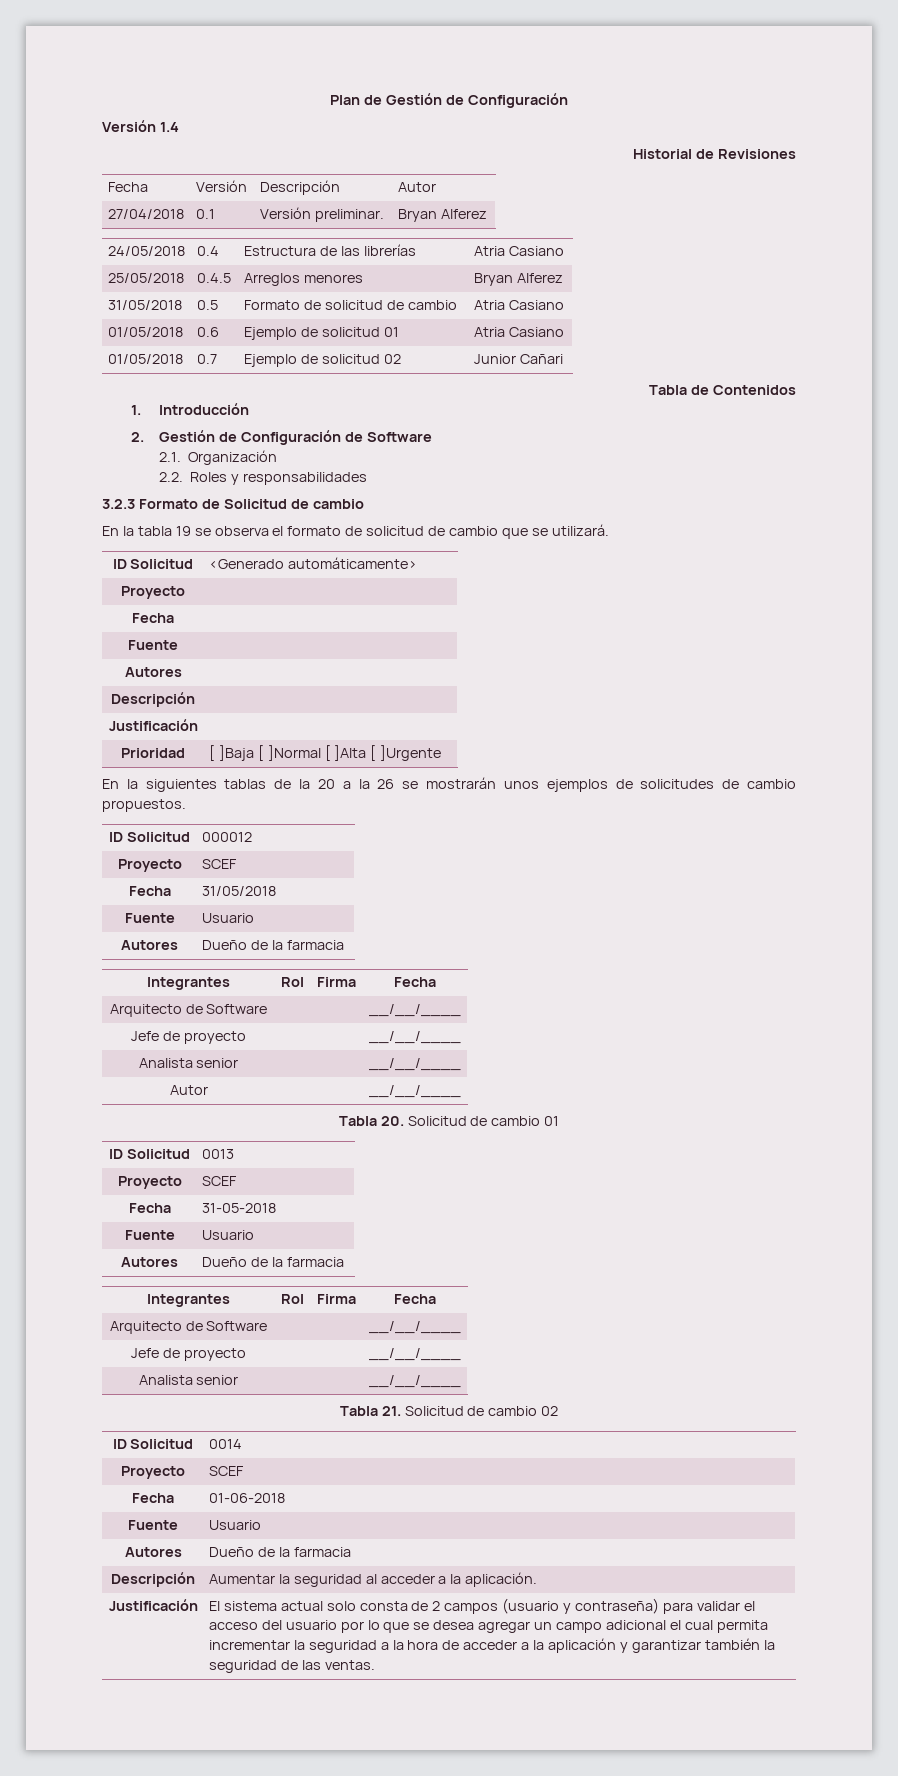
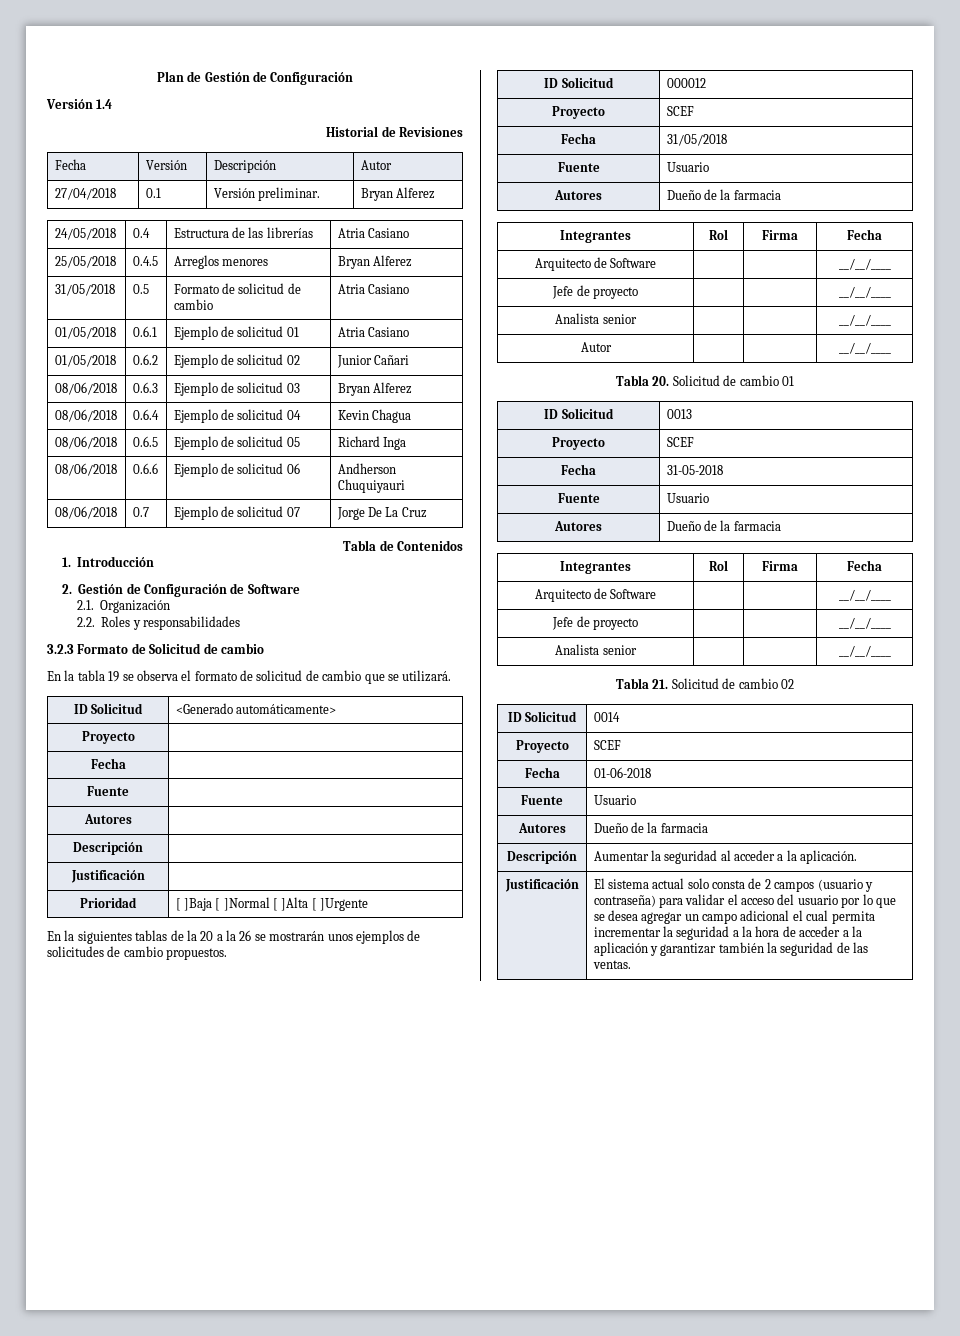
- 01/05/2018 | 0.6 | Ejemplo de solicitud 01 | Atria Casiano
+ 01/05/2018 | 0.6.1 | Ejemplo de solicitud 01 | Atria Casiano
- 01/05/2018 | 0.7 | Ejemplo de solicitud 02 | Junior Cañari
+ 01/05/2018 | 0.6.2 | Ejemplo de solicitud 02 | Junior Cañari
+ 08/06/2018 | 0.6.3 | Ejemplo de solicitud 03 | Bryan Alferez
+ 08/06/2018 | 0.6.4 | Ejemplo de solicitud 04 | Kevin Chagua
+ 08/06/2018 | 0.6.5 | Ejemplo de solicitud 05 | Richard Inga
+ 08/06/2018 | 0.6.6 | Ejemplo de solicitud 06 | Andherson Chuquiyauri
+ 08/06/2018 | 0.7 | Ejemplo de solicitud 07 | Jorge De La Cruz

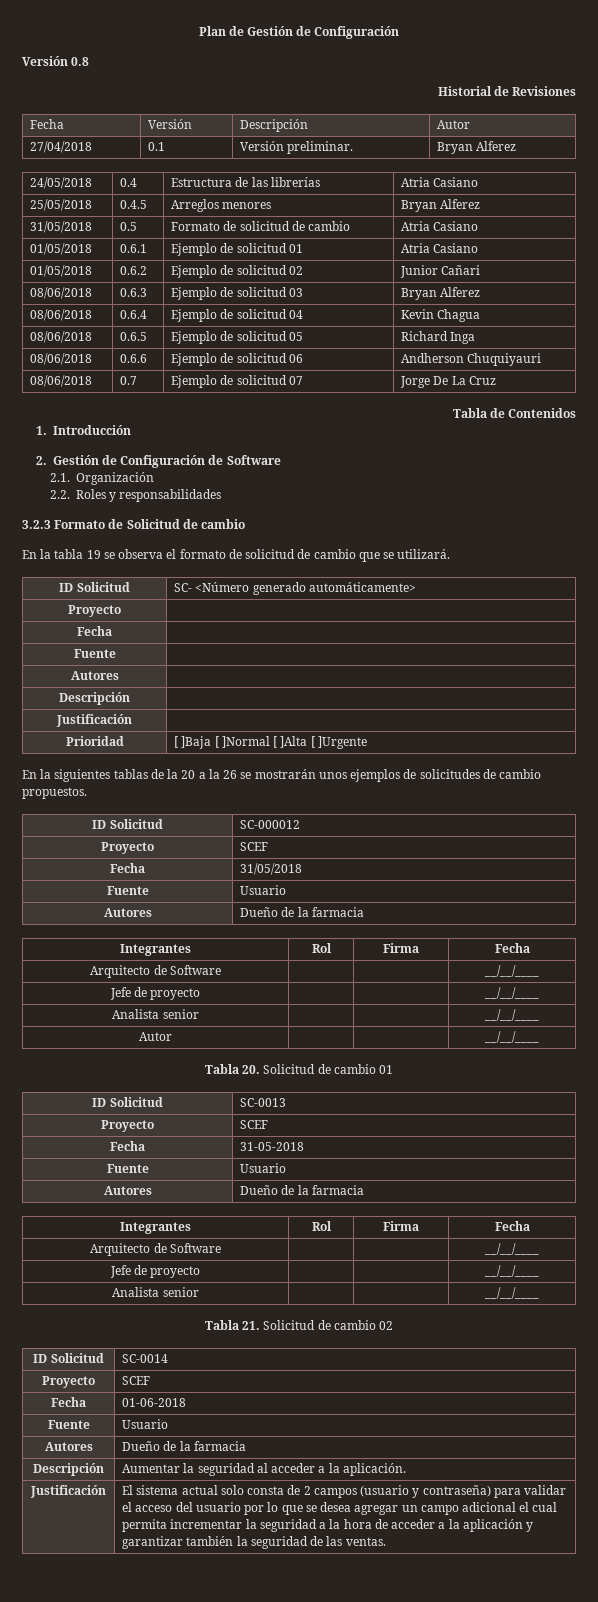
- Versión 1.4
+ Versión 0.8
- ID Solicitud | <Generado automáticamente>
+ ID Solicitud | SC- <Número generado automáticamente>
- ID Solicitud | 000012
+ ID Solicitud | SC-000012
- ID Solicitud | 0013
+ ID Solicitud | SC-0013
- ID Solicitud | 0014
+ ID Solicitud | SC-0014

